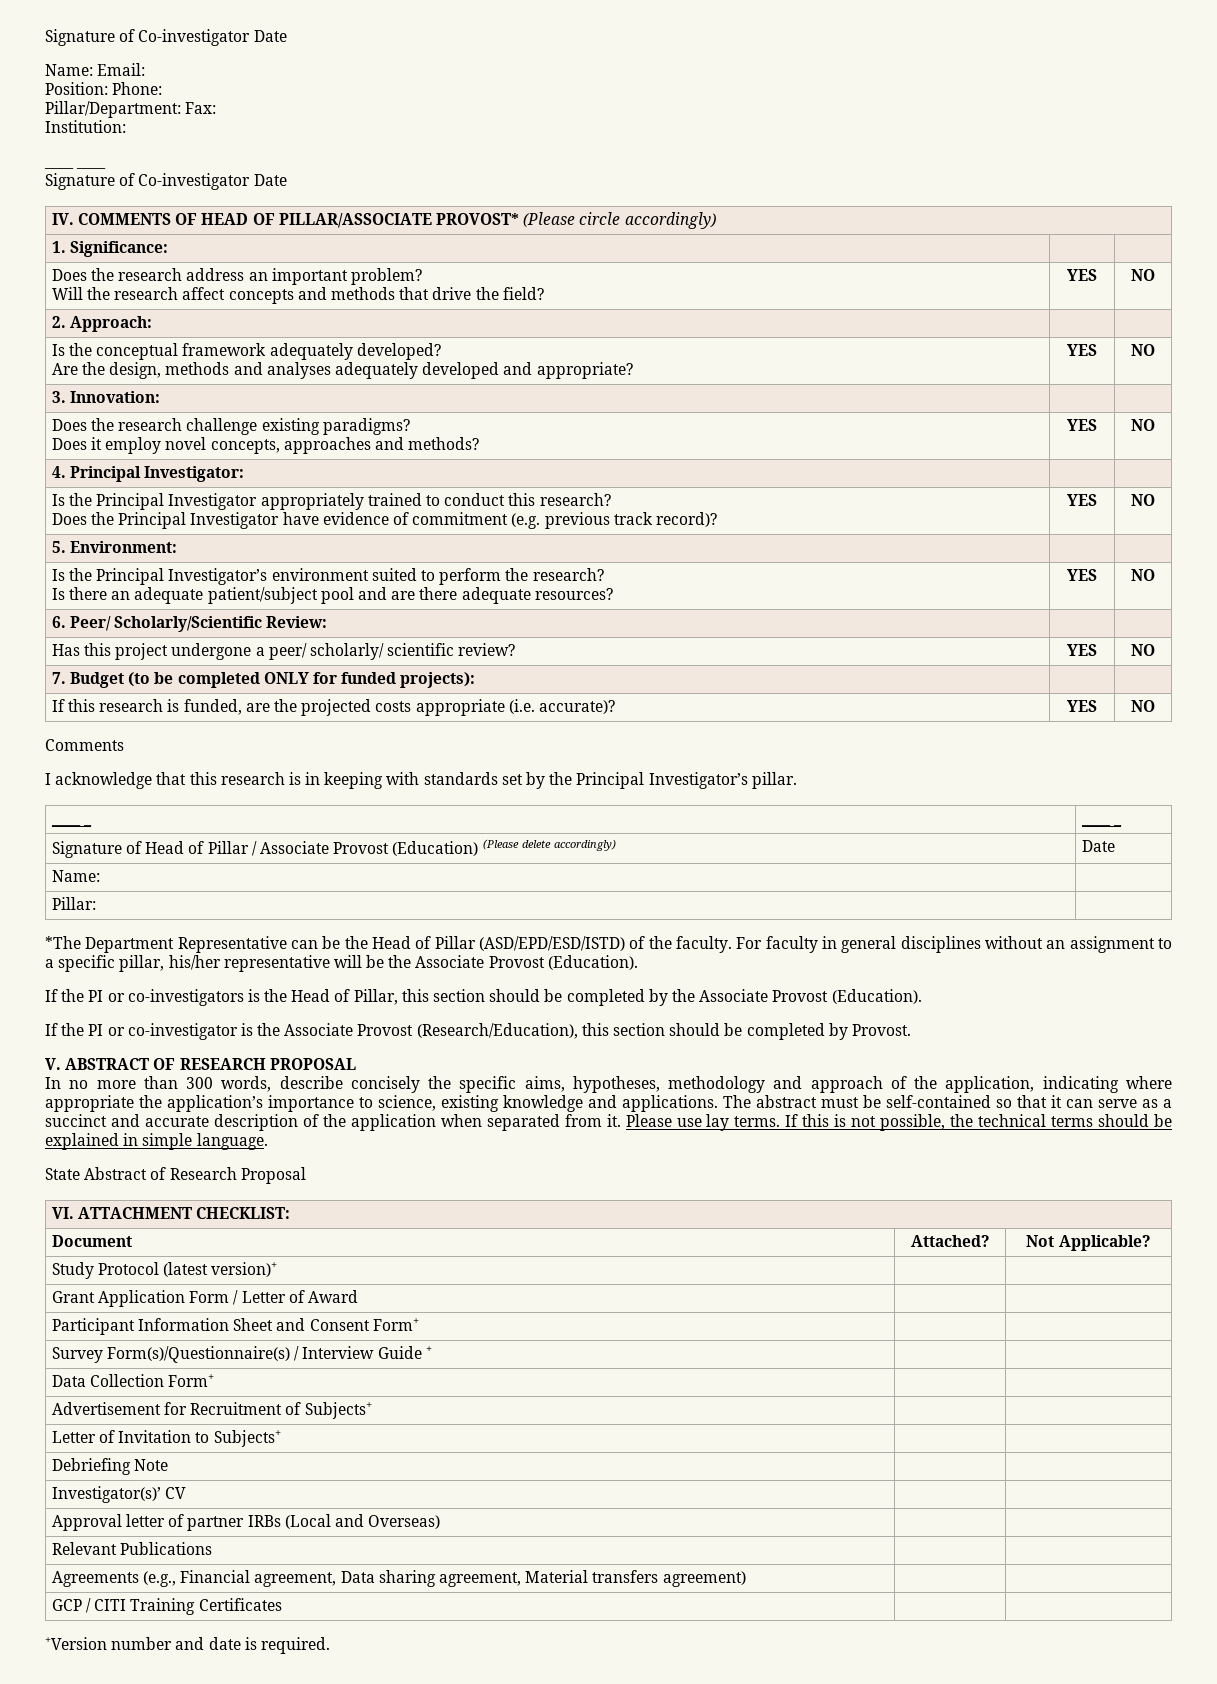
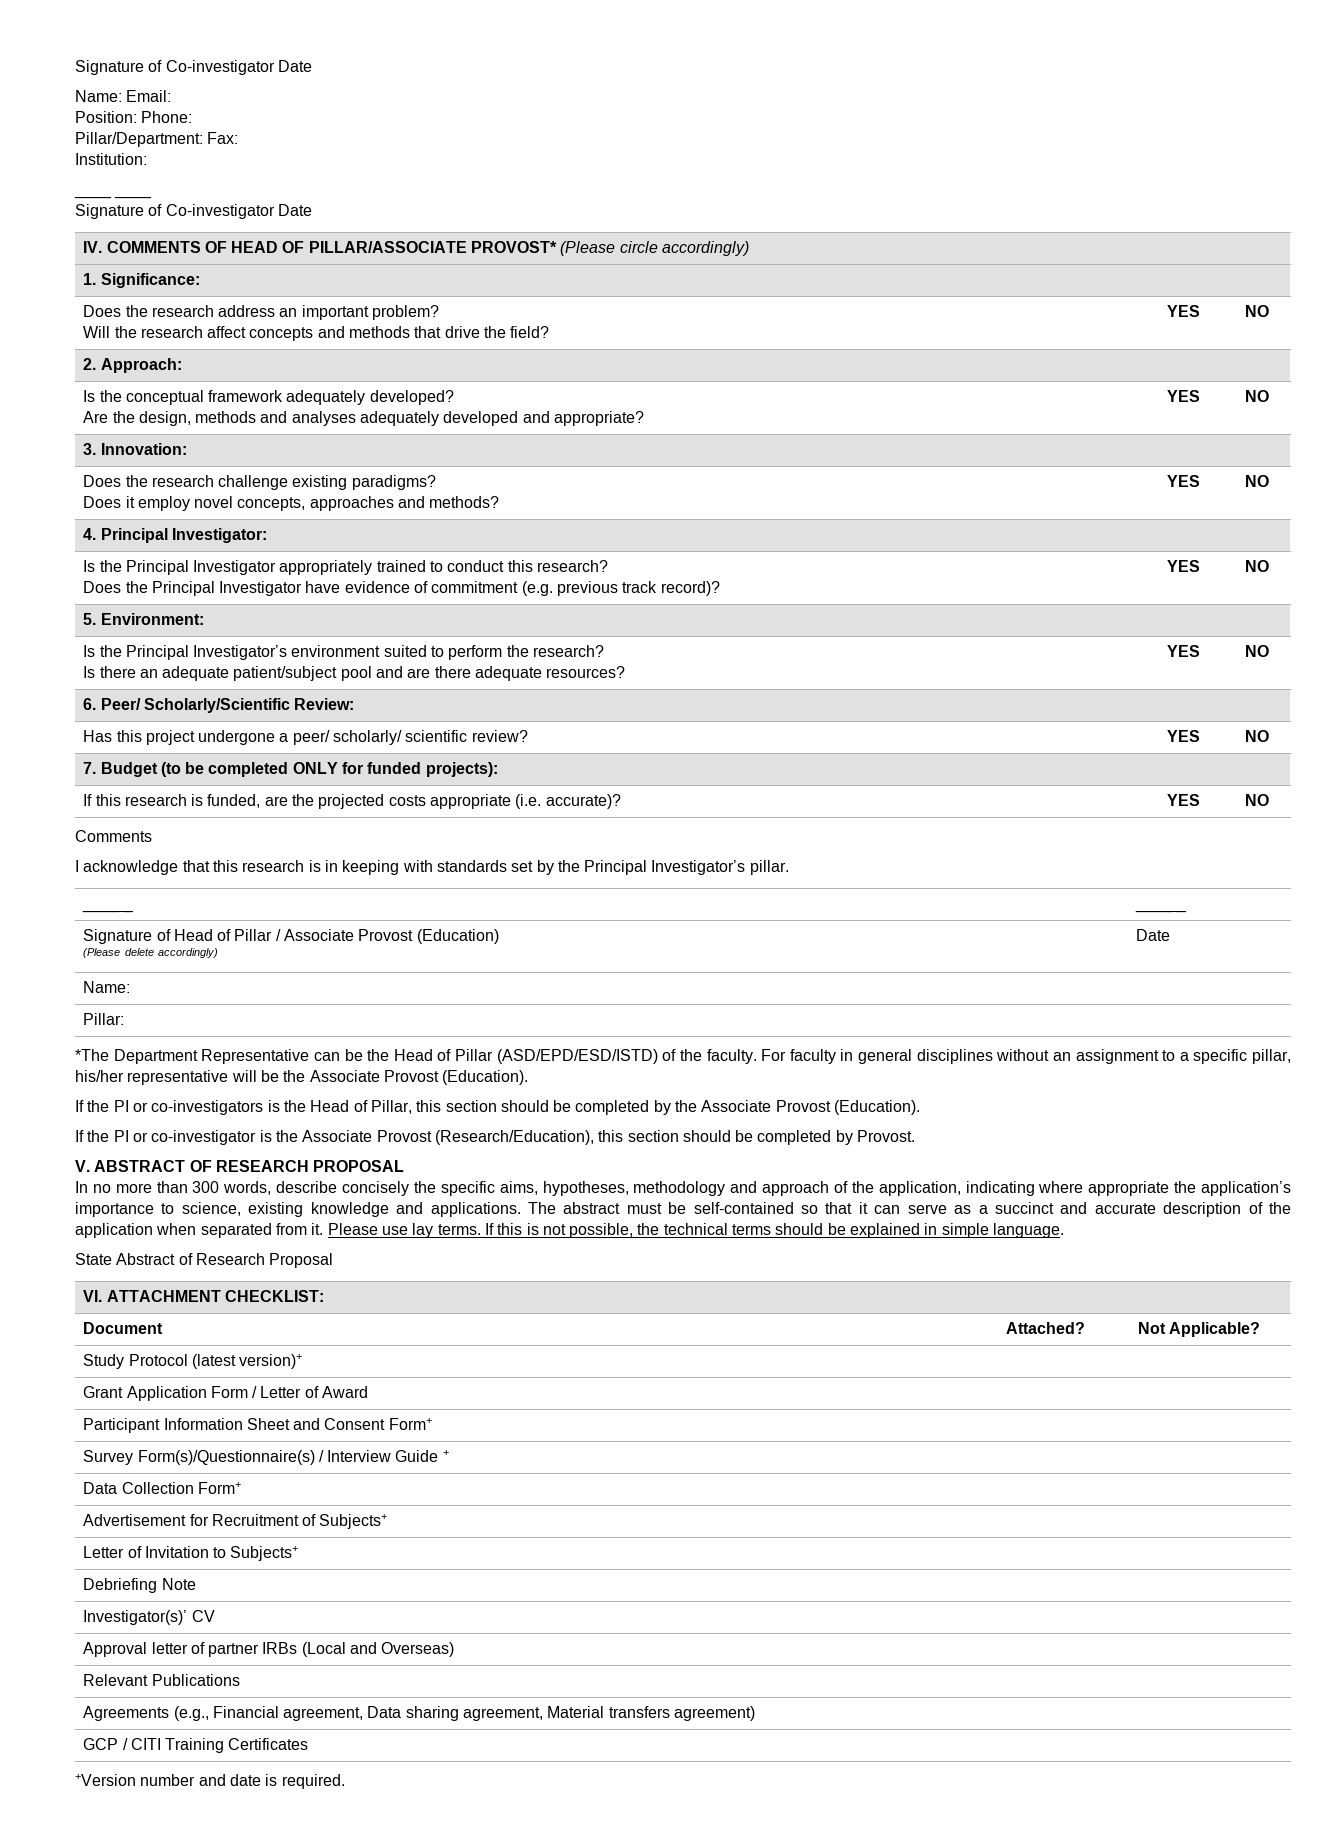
- Signature of Head of Pillar / Associate Provost (Education) (Please delete accordingly) | Date
+ Signature of Head of Pillar / Associate Provost (Education)
+ (Please delete accordingly) | Date

